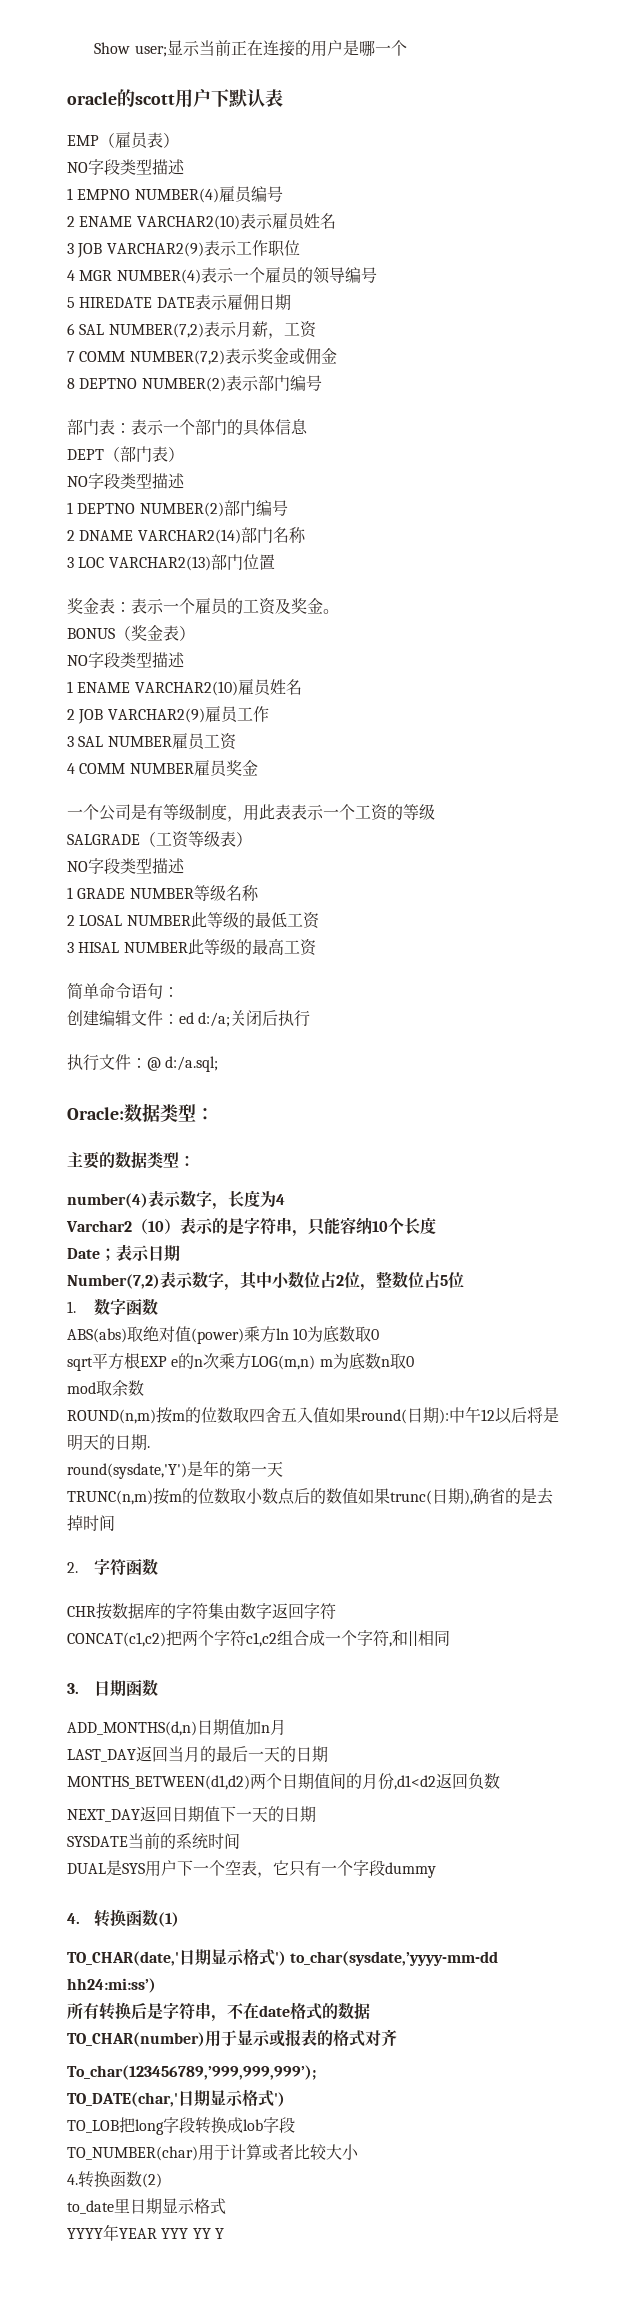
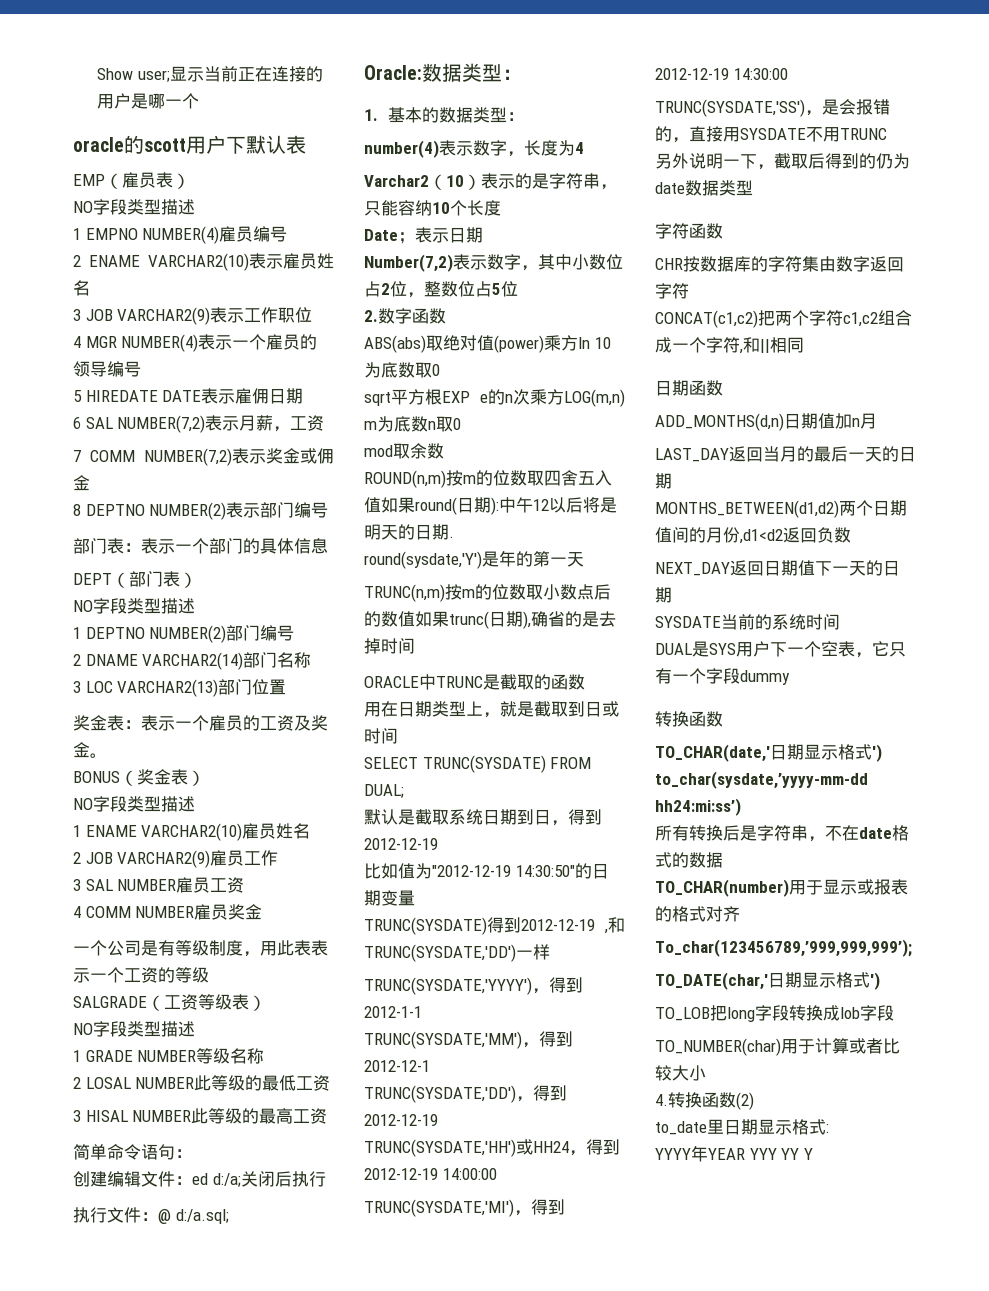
- 主要的数据类型：
+ 1.基本的数据类型：
- 1.数字函数
+ 2.数字函数
- 2.字符函数
+ ORACLE中TRUNC是截取的函数
+ 用在日期类型上，就是截取到日或时间
+ SELECT TRUNC(SYSDATE) FROM DUAL;
+ 默认是截取系统日期到日，得到2012-12-19
+ 比如值为"2012-12-19 14:30:50"的日期变量
+ TRUNC(SYSDATE)得到2012-12-19 ,和TRUNC(SYSDATE,'DD')一样
+ TRUNC(SYSDATE,'YYYY')，得到2012-1-1
+ TRUNC(SYSDATE,'MM')，得到2012-12-1
+ TRUNC(SYSDATE,'DD')，得到2012-12-19
+ TRUNC(SYSDATE,'HH')或HH24，得到2012-12-19 14:00:00
+ TRUNC(SYSDATE,'MI')，得到2012-12-19 14:30:00
+ TRUNC(SYSDATE,'SS')，是会报错的，直接用SYSDATE不用TRUNC
+ 另外说明一下，截取后得到的仍为date数据类型
+ 字符函数
- 3.日期函数
+ 日期函数
  DUAL是SYS用户下一个空表，它只有一个字段dummy
- 4.转换函数(1)
+ 转换函数
- to_date里日期显示格式
+ to_date里日期显示格式:

